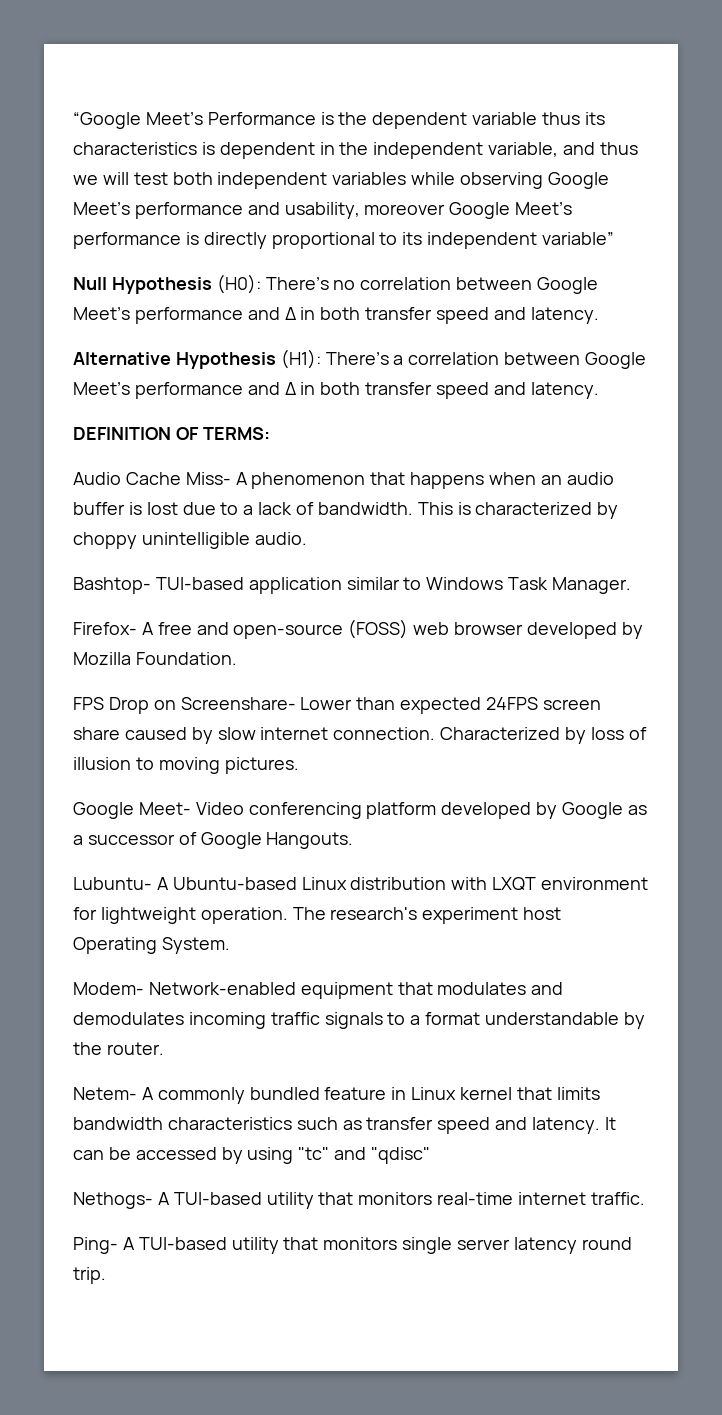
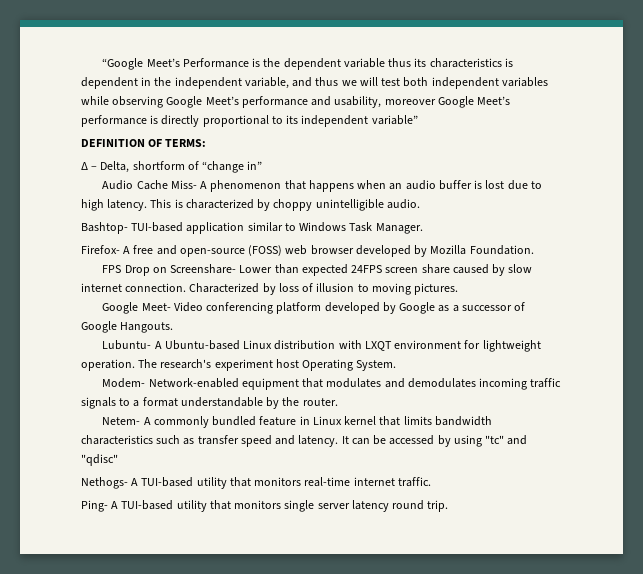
- Null Hypothesis (H0): There’s no correlation between Google Meet’s performance and Δ in both transfer speed and latency.
- Alternative Hypothesis (H1): There’s a correlation between Google Meet’s performance and Δ in both transfer speed and latency.
  DEFINITION OF TERMS:
+ Δ – Delta, shortform of “change in”
- Audio Cache Miss- A phenomenon that happens when an audio buffer is lost due to a lack of bandwidth.
+ Audio Cache Miss- A phenomenon that happens when an audio buffer is lost due to high latency.

